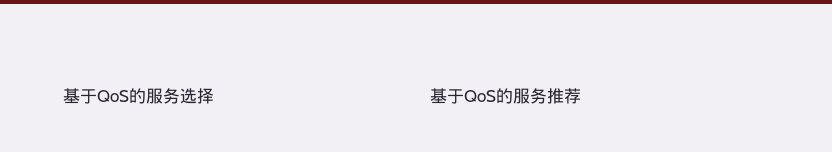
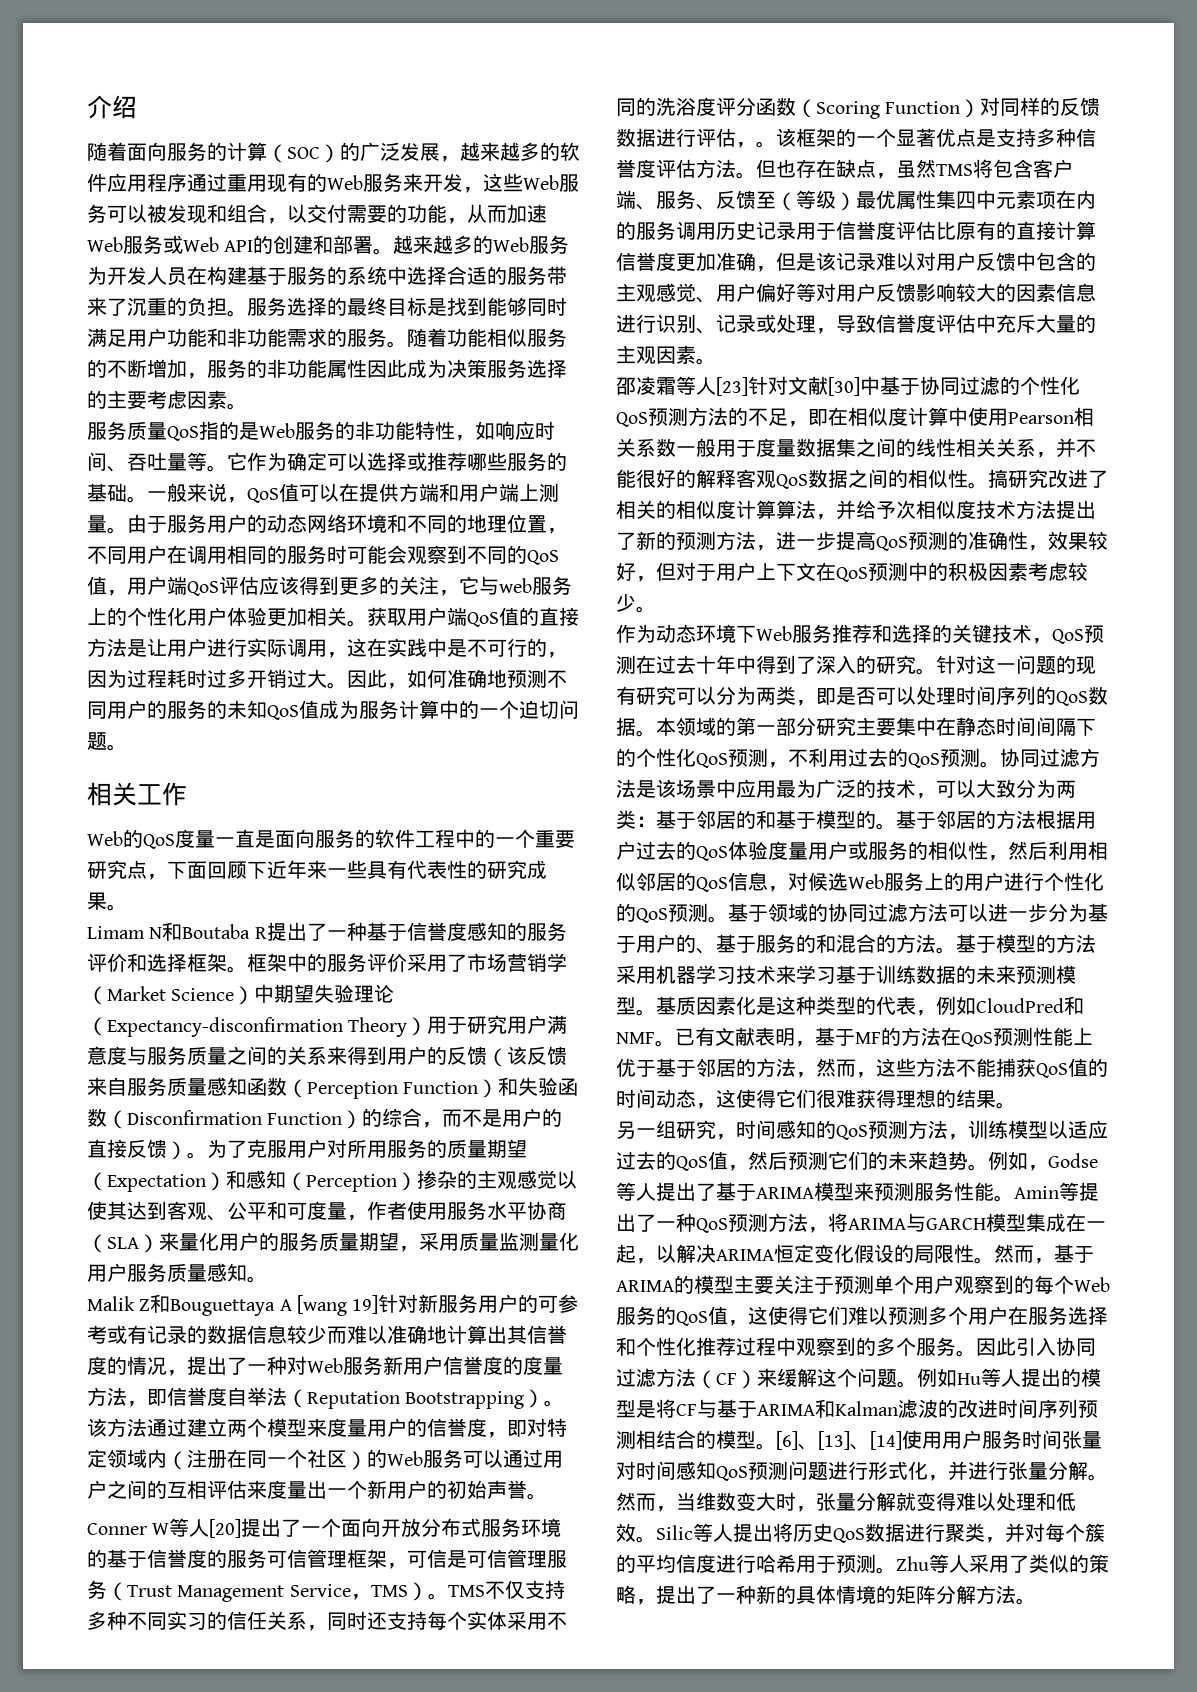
- 基于QoS的服务选择
- 基于QoS的服务推荐
+ 介绍
+ 随着面向服务的计算（SOC）的广泛发展，越来越多的软件应用程序通过重用现有的Web服务来开发，这些Web服务可以被发现和组合，以交付需要的功能，从而加速Web服务或Web API的创建和部署。越来越多的Web服务为开发人员在构建基于服务的系统中选择合适的服务带来了沉重的负担。服务选择的最终目标是找到能够同时满足用户功能和非功能需求的服务。随着功能相似服务的不断增加，服务的非功能属性因此成为决策服务选择的主要考虑因素。
+ 服务质量QoS指的是Web服务的非功能特性，如响应时间、吞吐量等。它作为确定可以选择或推荐哪些服务的基础。一般来说，QoS值可以在提供方端和用户端上测量。由于服务用户的动态网络环境和不同的地理位置，不同用户在调用相同的服务时可能会观察到不同的QoS值，用户端QoS评估应该得到更多的关注，它与web服务上的个性化用户体验更加相关。获取用户端QoS值的直接方法是让用户进行实际调用，这在实践中是不可行的，因为过程耗时过多开销过大。因此，如何准确地预测不同用户的服务的未知QoS值成为服务计算中的一个迫切问题。
+ 相关工作
+ Web的QoS度量一直是面向服务的软件工程中的一个重要研究点，下面回顾下近年来一些具有代表性的研究成果。
+ Limam N和Boutaba R提出了一种基于信誉度感知的服务评价和选择框架。框架中的服务评价采用了市场营销学（Market Science）中期望失验理论（Expectancy-disconfirmation Theory）用于研究用户满意度与服务质量之间的关系来得到用户的反馈（该反馈来自服务质量感知函数（Perception Function）和失验函数（Disconfirmation Function）的综合，而不是用户的直接反馈）。为了克服用户对所用服务的质量期望（Expectation）和感知（Perception）掺杂的主观感觉以使其达到客观、公平和可度量，作者使用服务水平协商（SLA）来量化用户的服务质量期望，采用质量监测量化用户服务质量感知。
+ Malik Z和Bouguettaya A [wang 19]针对新服务用户的可参考或有记录的数据信息较少而难以准确地计算出其信誉度的情况，提出了一种对Web服务新用户信誉度的度量方法，即信誉度自举法（Reputation Bootstrapping）。该方法通过建立两个模型来度量用户的信誉度，即对特定领域内（注册在同一个社区）的Web服务可以通过用户之间的互相评估来度量出一个新用户的初始声誉。
+ Conner W等人[20]提出了一个面向开放分布式服务环境的基于信誉度的服务可信管理框架，可信是可信管理服务（Trust Management Service，TMS）。TMS不仅支持多种不同实习的信任关系，同时还支持每个实体采用不同的洗浴度评分函数（Scoring Function）对同样的反馈数据进行评估，。该框架的一个显著优点是支持多种信誉度评估方法。但也存在缺点，虽然TMS将包含客户端、服务、反馈至（等级）最优属性集四中元素项在内的服务调用历史记录用于信誉度评估比原有的直接计算信誉度更加准确，但是该记录难以对用户反馈中包含的主观感觉、用户偏好等对用户反馈影响较大的因素信息进行识别、记录或处理，导致信誉度评估中充斥大量的主观因素。
+ 邵凌霜等人[23]针对文献[30]中基于协同过滤的个性化QoS预测方法的不足，即在相似度计算中使用Pearson相关系数一般用于度量数据集之间的线性相关关系，并不能很好的解释客观QoS数据之间的相似性。搞研究改进了相关的相似度计算算法，并给予次相似度技术方法提出了新的预测方法，进一步提高QoS预测的准确性，效果较好，但对于用户上下文在QoS预测中的积极因素考虑较少。
+ 作为动态环境下Web服务推荐和选择的关键技术，QoS预测在过去十年中得到了深入的研究。针对这一问题的现有研究可以分为两类，即是否可以处理时间序列的QoS数据。本领域的第一部分研究主要集中在静态时间间隔下的个性化QoS预测，不利用过去的QoS预测。协同过滤方法是该场景中应用最为广泛的技术，可以大致分为两类：基于邻居的和基于模型的。基于邻居的方法根据用户过去的QoS体验度量用户或服务的相似性，然后利用相似邻居的QoS信息，对候选Web服务上的用户进行个性化的QoS预测。基于领域的协同过滤方法可以进一步分为基于用户的、基于服务的和混合的方法。基于模型的方法采用机器学习技术来学习基于训练数据的未来预测模型。基质因素化是这种类型的代表，例如CloudPred和NMF。已有文献表明，基于MF的方法在QoS预测性能上优于基于邻居的方法，然而，这些方法不能捕获QoS值的时间动态，这使得它们很难获得理想的结果。
+ 另一组研究，时间感知的QoS预测方法，训练模型以适应过去的QoS值，然后预测它们的未来趋势。例如，Godse等人提出了基于ARIMA模型来预测服务性能。Amin等提出了一种QoS预测方法，将ARIMA与GARCH模型集成在一起，以解决ARIMA恒定变化假设的局限性。然而，基于ARIMA的模型主要关注于预测单个用户观察到的每个Web服务的QoS值，这使得它们难以预测多个用户在服务选择和个性化推荐过程中观察到的多个服务。因此引入协同过滤方法（CF）来缓解这个问题。例如Hu等人提出的模型是将CF与基于ARIMA和Kalman滤波的改进时间序列预测相结合的模型。[6]、[13]、[14]使用用户服务时间张量对时间感知QoS预测问题进行形式化，并进行张量分解。然而，当维数变大时，张量分解就变得难以处理和低效。Silic等人提出将历史QoS数据进行聚类，并对每个簇的平均信度进行哈希用于预测。Zhu等人采用了类似的策略，提出了一种新的具体情境的矩阵分解方法。

